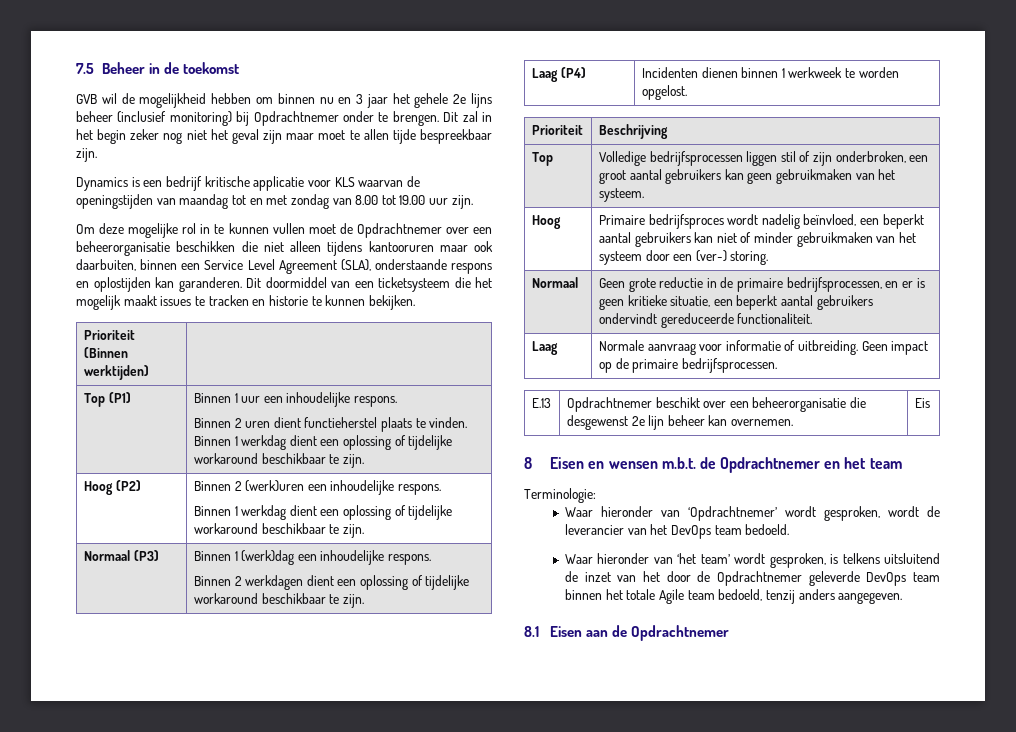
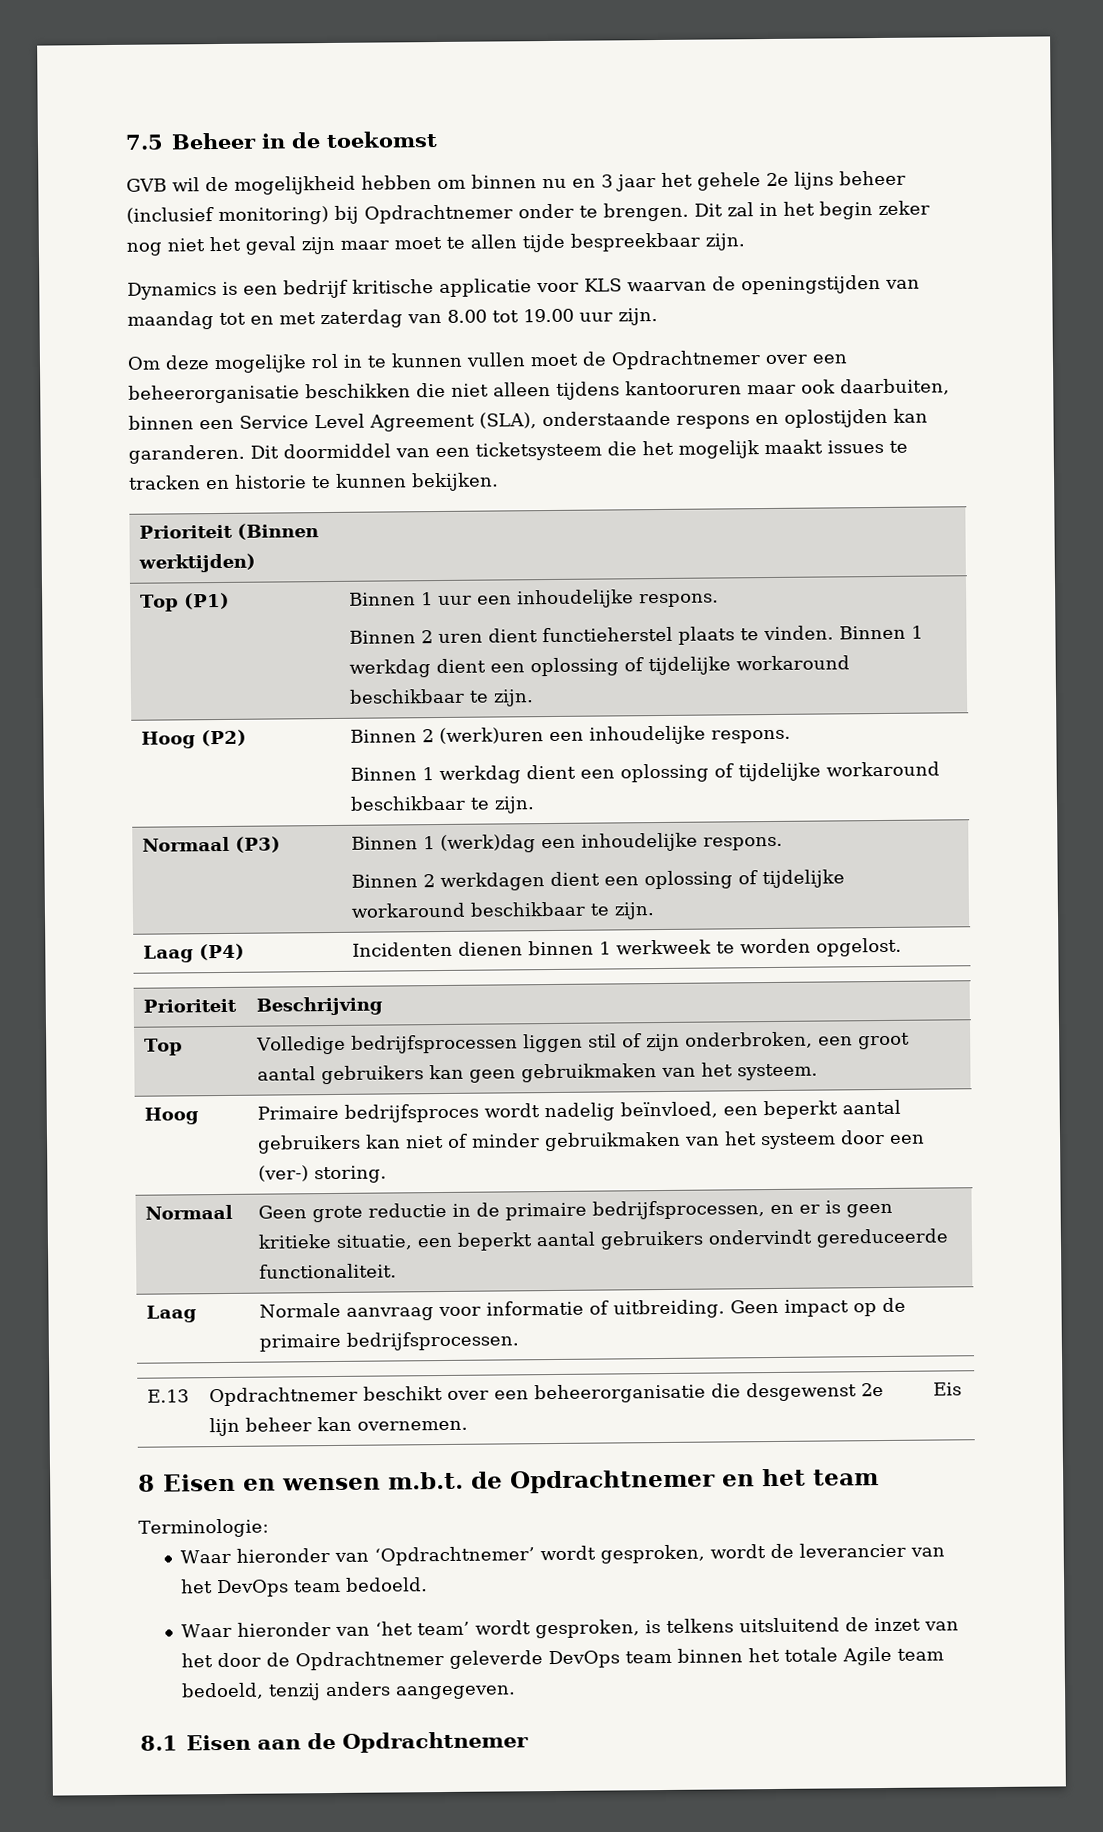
- Dynamics is een bedrijf kritische applicatie voor KLS waarvan de openingstijden van maandag tot en met zondag van 8.00 tot 19.00 uur zijn.
+ Dynamics is een bedrijf kritische applicatie voor KLS waarvan de openingstijden van maandag tot en met zaterdag van 8.00 tot 19.00 uur zijn.

